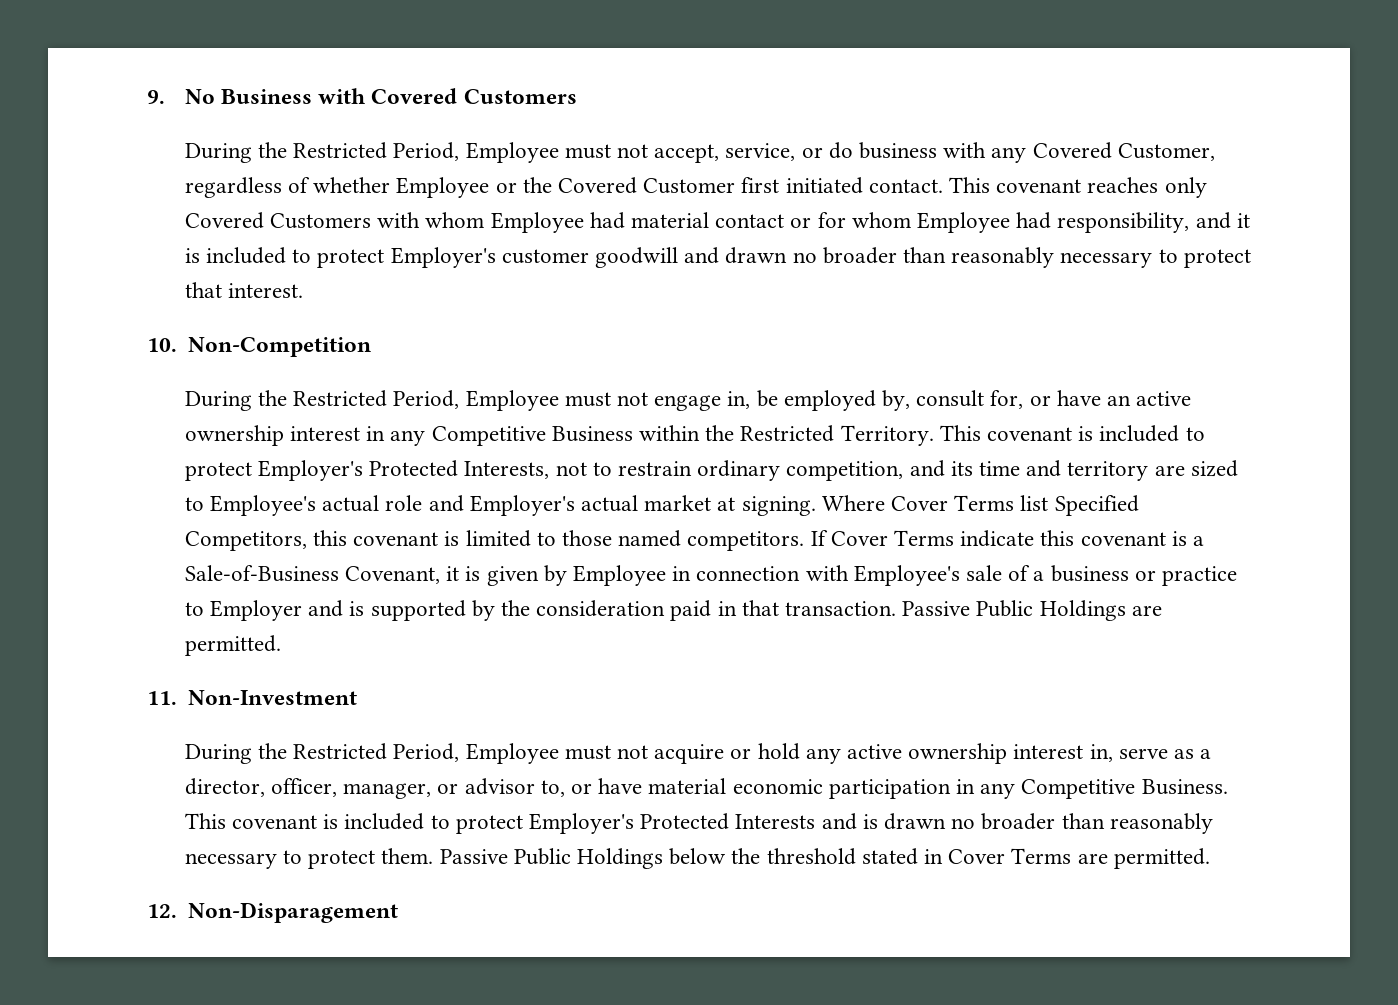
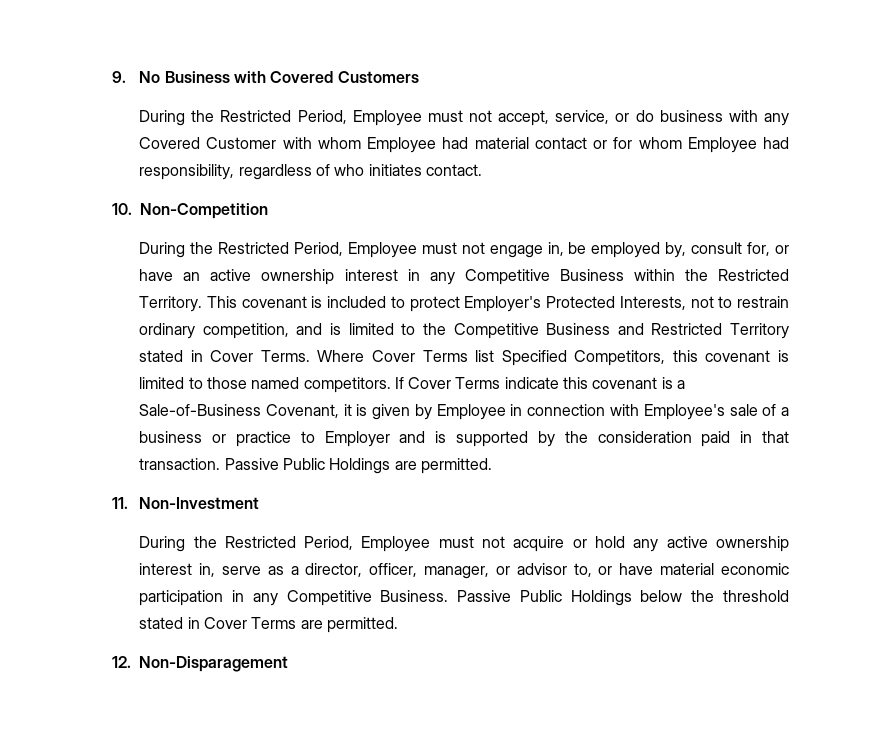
- During the Restricted Period, Employee must not accept, service, or do business with any Covered Customer, regardless of whether Employee or the Covered Customer first initiated contact. This covenant reaches only Covered Customers with whom Employee had material contact or for whom Employee had responsibility, and it is included to protect Employer's customer goodwill and drawn no broader than reasonably necessary to protect that interest.
+ During the Restricted Period, Employee must not accept, service, or do business with any Covered Customer with whom Employee had material contact or for whom Employee had responsibility, regardless of who initiates contact.
- This covenant is included to protect Employer's Protected Interests, not to restrain ordinary competition, and its time and territory are sized to Employee's actual role and Employer's actual market at signing.
+ This covenant is included to protect Employer's Protected Interests, not to restrain ordinary competition, and is limited to the Competitive Business and Restricted Territory stated in Cover Terms.
- This covenant is included to protect Employer's Protected Interests and is drawn no broader than reasonably necessary to protect them.

